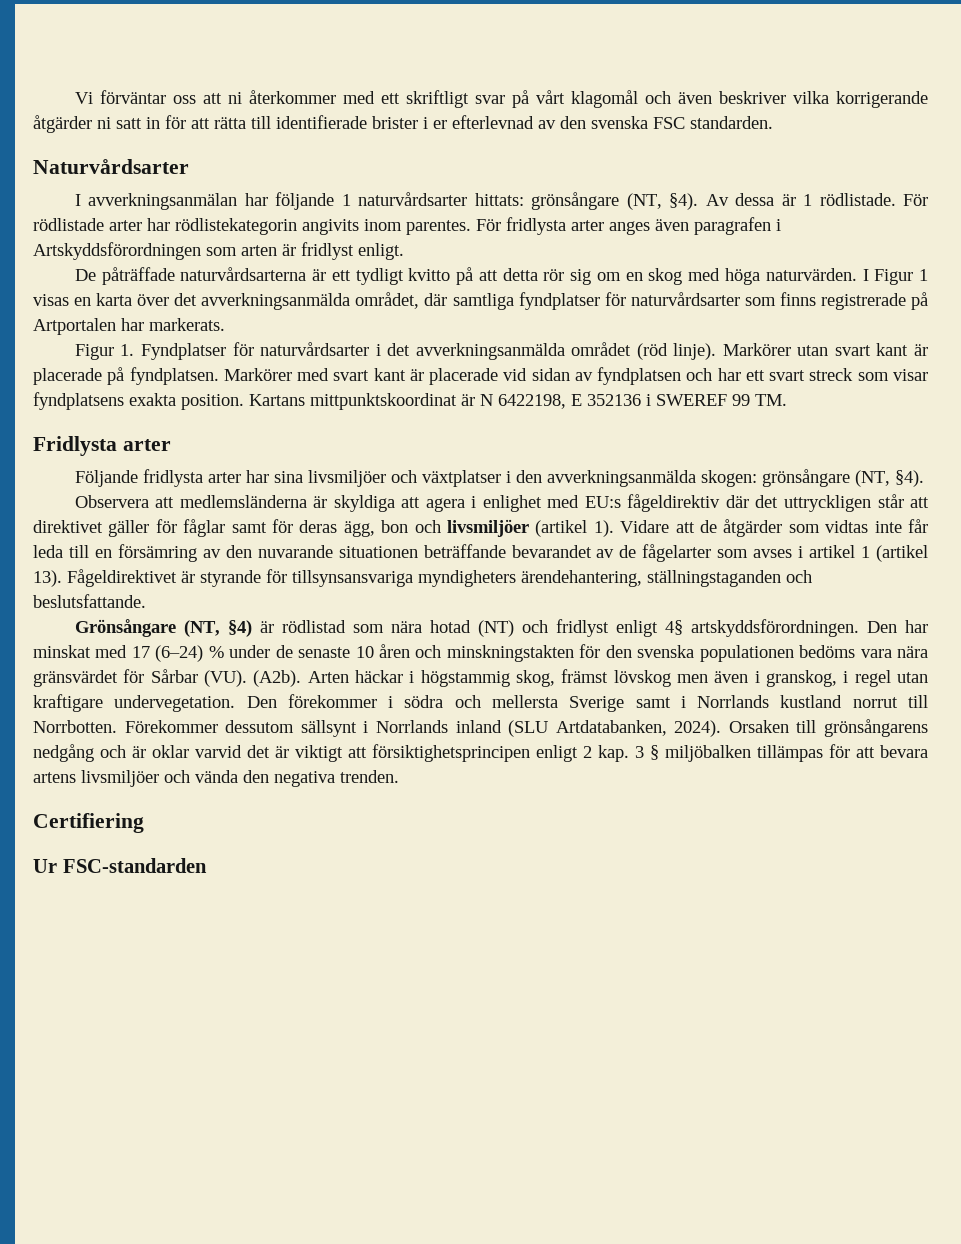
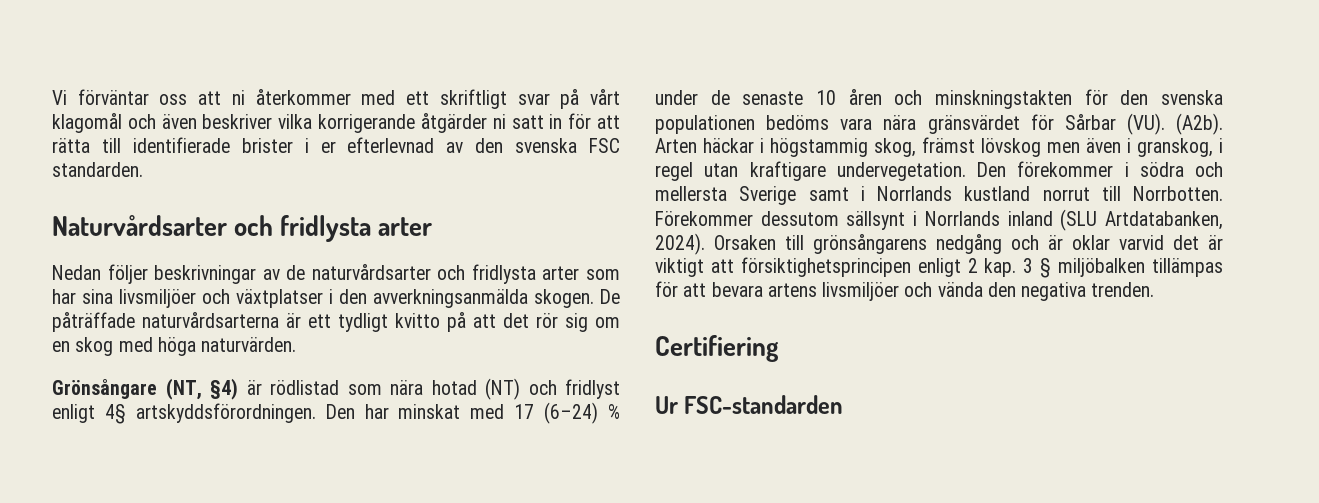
- Naturvårdsarter
- I avverkningsanmälan har följande 1 naturvårdsarter hittats: grönsångare (NT, §4). Av dessa är 1 rödlistade. För rödlistade arter har rödlistekategorin angivits inom parentes. För fridlysta arter anges även paragrafen i Artskyddsförordningen som arten är fridlyst enligt.
- De påträffade naturvårdsarterna är ett tydligt kvitto på att detta rör sig om en skog med höga naturvärden. I Figur 1 visas en karta över det avverkningsanmälda området, där samtliga fyndplatser för naturvårdsarter som finns registrerade på Artportalen har markerats.
- Figur 1. Fyndplatser för naturvårdsarter i det avverkningsanmälda området (röd linje). Markörer utan svart kant är placerade på fyndplatsen. Markörer med svart kant är placerade vid sidan av fyndplatsen och har ett svart streck som visar fyndplatsens exakta position. Kartans mittpunktskoordinat är N 6422198, E 352136 i SWEREF 99 TM.
- Fridlysta arter
- Följande fridlysta arter har sina livsmiljöer och växtplatser i den avverkningsanmälda skogen: grönsångare (NT, §4).
- Observera att medlemsländerna är skyldiga att agera i enlighet med EU:s fågeldirektiv där det uttryckligen står att direktivet gäller för fåglar samt för deras ägg, bon och livsmiljöer (artikel 1). Vidare att de åtgärder som vidtas inte får leda till en försämring av den nuvarande situationen beträffande bevarandet av de fågelarter som avses i artikel 1 (artikel 13). Fågeldirektivet är styrande för tillsynsansvariga myndigheters ärendehantering, ställningstaganden och beslutsfattande.
+ Naturvårdsarter och fridlysta arter
+ Nedan följer beskrivningar av de naturvårdsarter och fridlysta arter som har sina livsmiljöer och växtplatser i den avverkningsanmälda skogen. De påträffade naturvårdsarterna är ett tydligt kvitto på att det rör sig om en skog med höga naturvärden.

